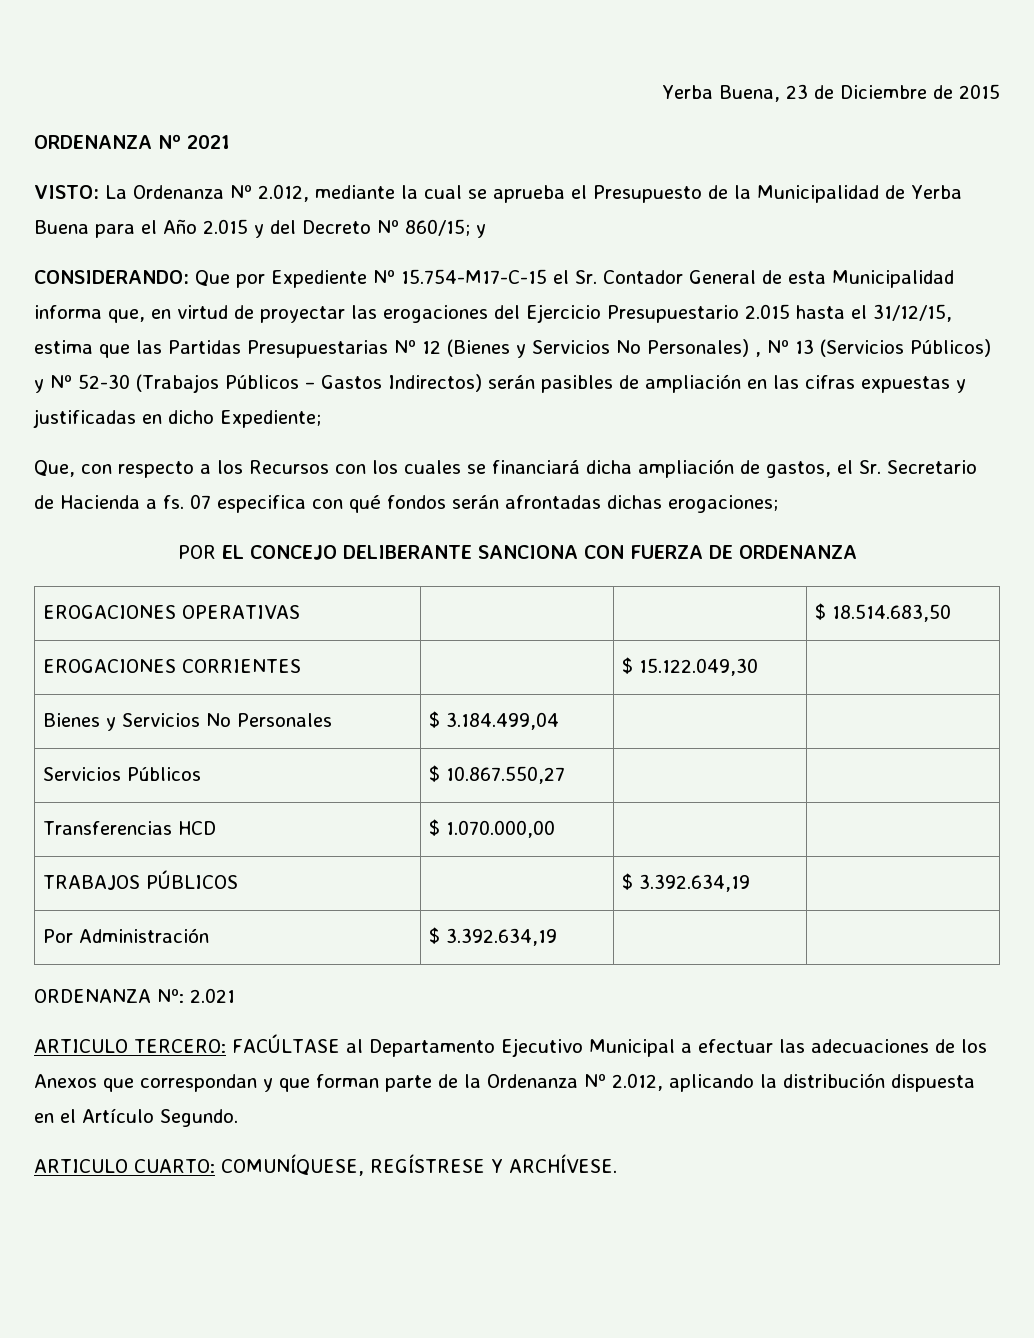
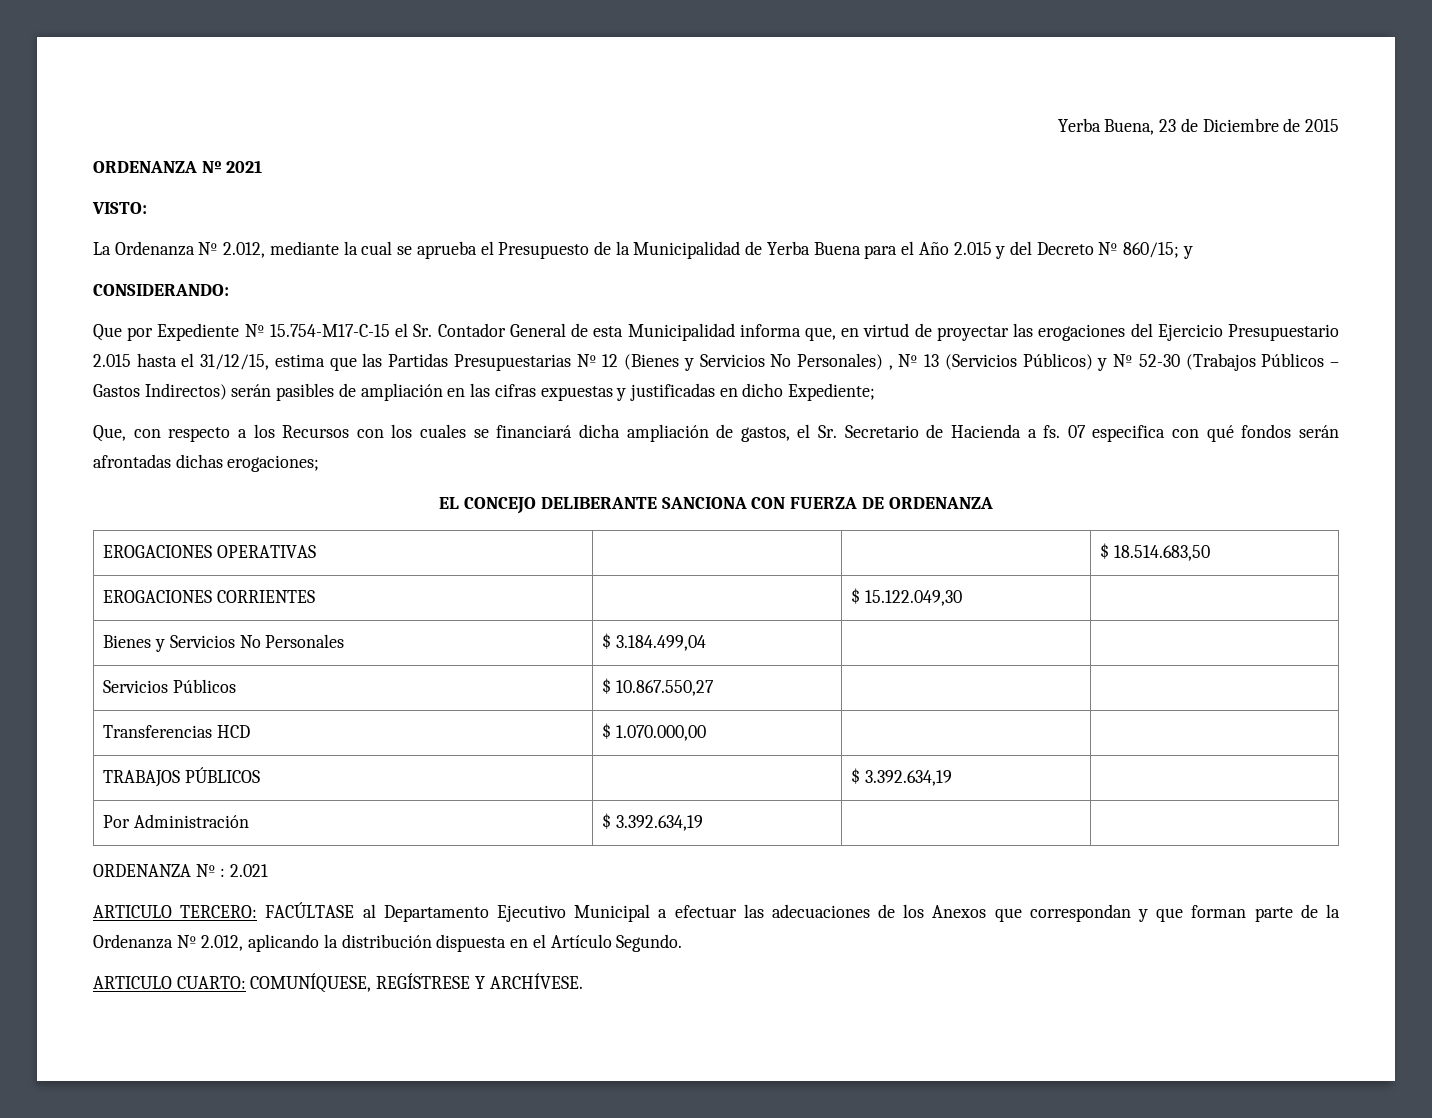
- VISTO: La Ordenanza Nº 2.012, mediante la cual se aprueba el Presupuesto de la Municipalidad de Yerba Buena para el Año 2.015 y del Decreto Nº 860/15; y
+ VISTO:
+ La Ordenanza Nº 2.012, mediante la cual se aprueba el Presupuesto de la Municipalidad de Yerba Buena para el Año 2.015 y del Decreto Nº 860/15; y
- CONSIDERANDO: Que por Expediente Nº 15.754-M17-C-15 el Sr. Contador General de esta Municipalidad informa que, en virtud de proyectar las erogaciones del Ejercicio Presupuestario 2.015 hasta el 31/12/15, estima que las Partidas Presupuestarias Nº 12 (Bienes y Servicios No Personales) , Nº 13 (Servicios Públicos) y Nº 52-30 (Trabajos Públicos – Gastos Indirectos) serán pasibles de ampliación en las cifras expuestas y justificadas en dicho Expediente;
+ CONSIDERANDO:
+ Que por Expediente Nº 15.754-M17-C-15 el Sr. Contador General de esta Municipalidad informa que, en virtud de proyectar las erogaciones del Ejercicio Presupuestario 2.015 hasta el 31/12/15, estima que las Partidas Presupuestarias Nº 12 (Bienes y Servicios No Personales) , Nº 13 (Servicios Públicos) y Nº 52-30 (Trabajos Públicos – Gastos Indirectos) serán pasibles de ampliación en las cifras expuestas y justificadas en dicho Expediente;
- POR EL CONCEJO DELIBERANTE SANCIONA CON FUERZA DE ORDENANZA
+ EL CONCEJO DELIBERANTE SANCIONA CON FUERZA DE ORDENANZA
- ORDENANZA Nº: 2.021
+ ORDENANZA Nº : 2.021

